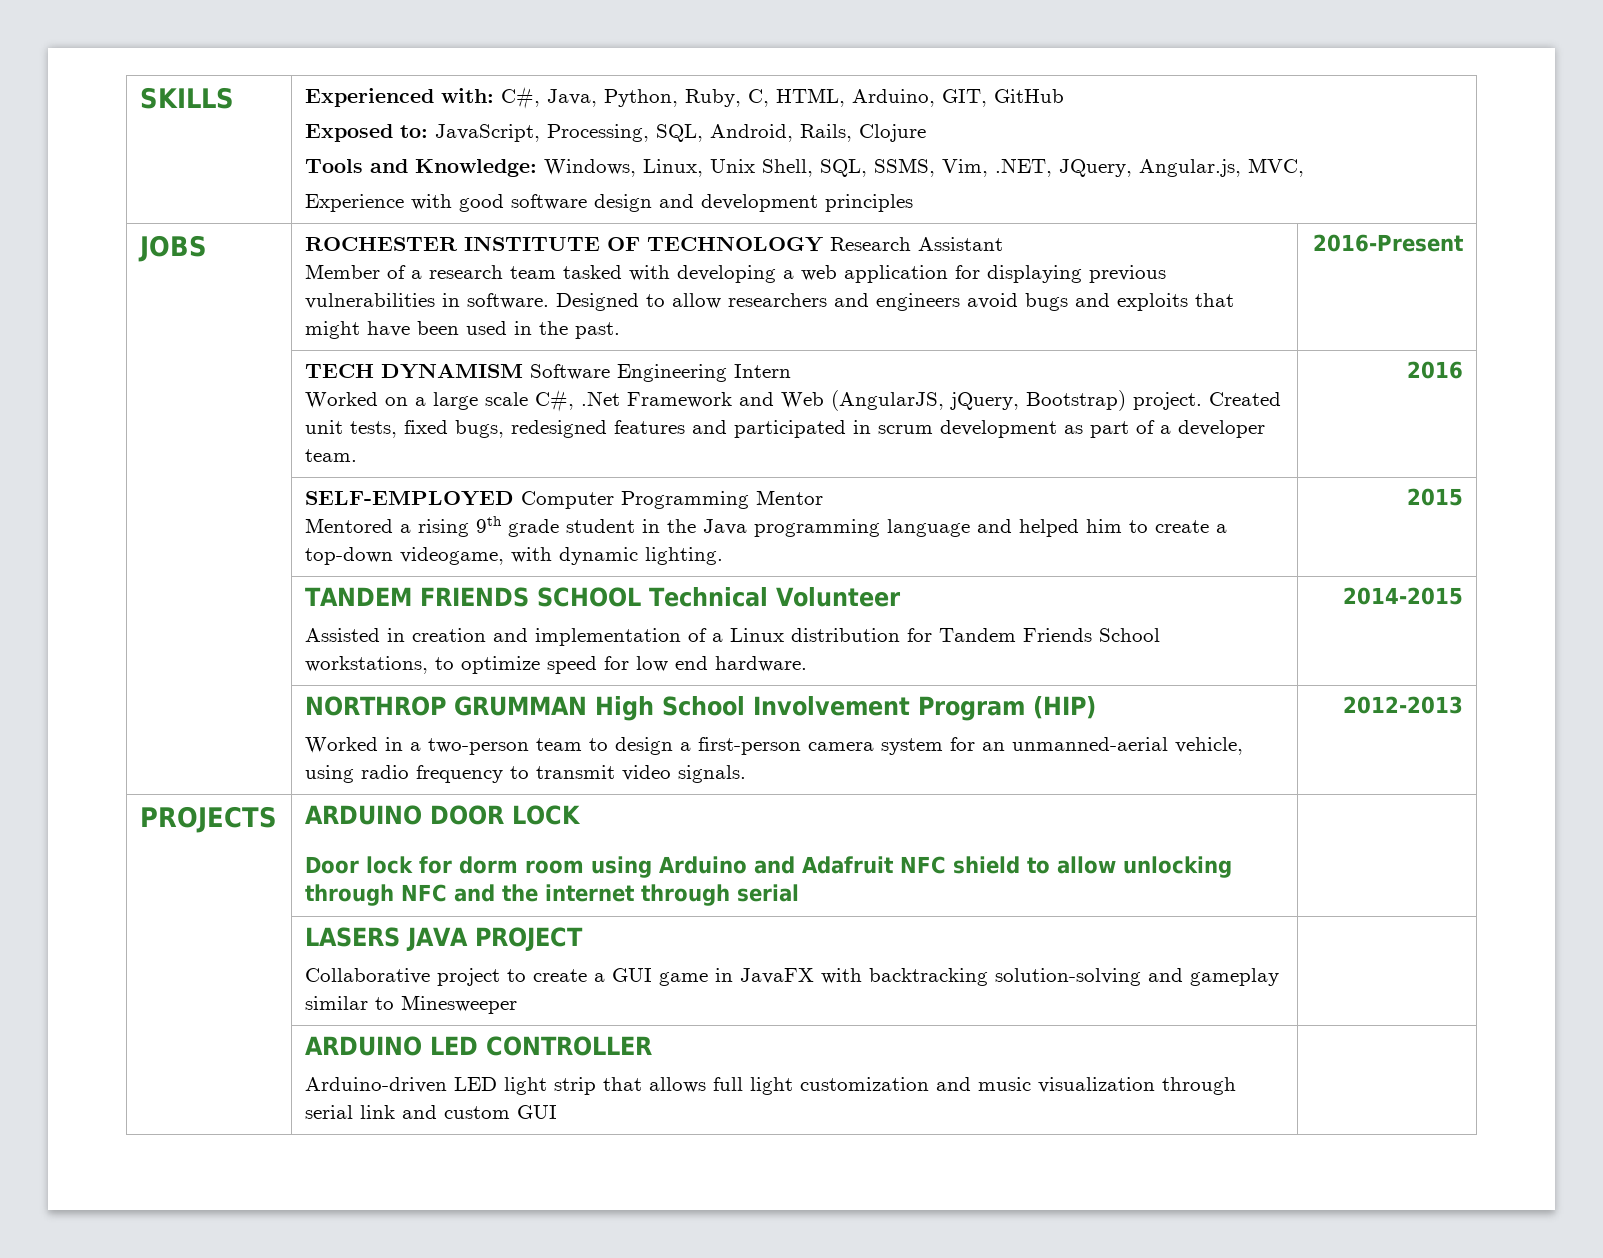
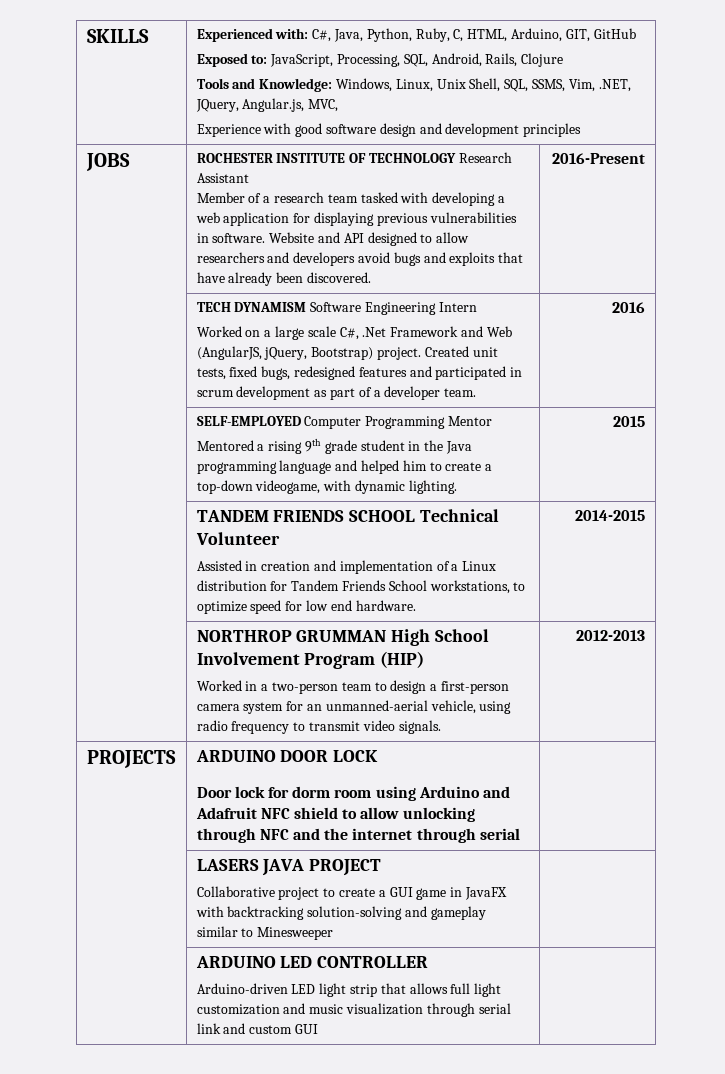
- Designed to allow researchers and engineers avoid bugs and exploits that might have been used in the past.
+ Website and API designed to allow researchers and developers avoid bugs and exploits that have already been discovered.

